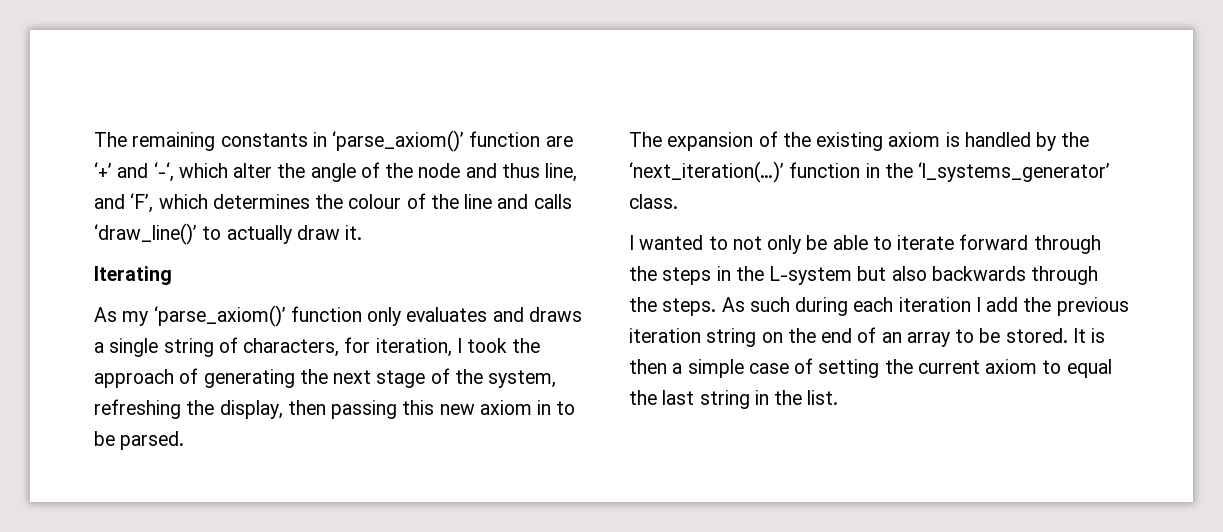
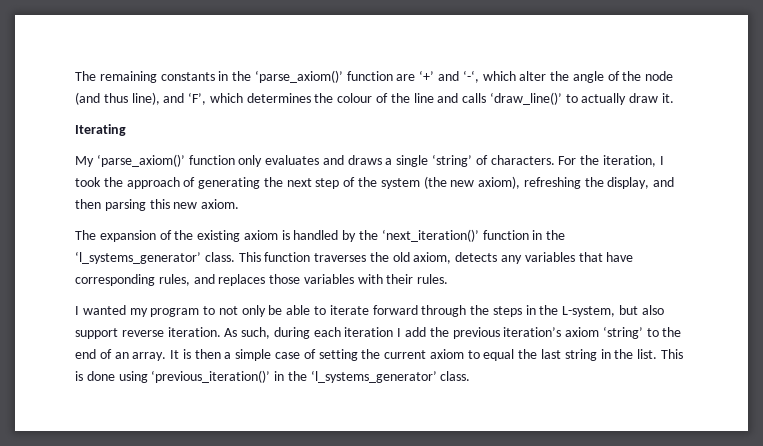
- The remaining constants in ‘parse_axiom()’ function are ‘+’ and ‘-‘, which alter the angle of the node and thus line, and ‘F’, which determines the colour of the line and calls ‘draw_line()’ to actually draw it.
+ The remaining constants in the ‘parse_axiom()’ function are ‘+’ and ‘-‘, which alter the angle of the node (and thus line), and ‘F’, which determines the colour of the line and calls ‘draw_line()’ to actually draw it.
- As my ‘parse_axiom()’ function only evaluates and draws a single string of characters, for iteration, I took the approach of generating the next stage of the system, refreshing the display, then passing this new axiom in to be parsed.
+ My ‘parse_axiom()’ function only evaluates and draws a single ‘string’ of characters. For the iteration, I took the approach of generating the next step of the system (the new axiom), refreshing the display, and then parsing this new axiom.
- The expansion of the existing axiom is handled by the ‘next_iteration(…)’ function in the ‘l_systems_generator’ class.
+ The expansion of the existing axiom is handled by the ‘next_iteration()’ function in the ‘l_systems_generator’ class. This function traverses the old axiom, detects any variables that have corresponding rules, and replaces those variables with their rules.
- I wanted to not only be able to iterate forward through the steps in the L-system but also backwards through the steps. As such during each iteration I add the previous iteration string on the end of an array to be stored.
+ I wanted my program to not only be able to iterate forward through the steps in the L-system, but also support reverse iteration. As such, during each iteration I add the previous iteration’s axiom ‘string’ to the end of an array.
+ This is done using ‘previous_iteration()’ in the ‘l_systems_generator’ class.

